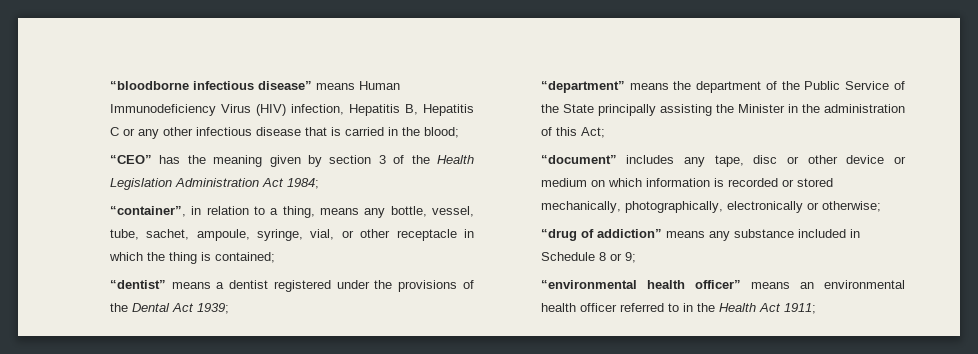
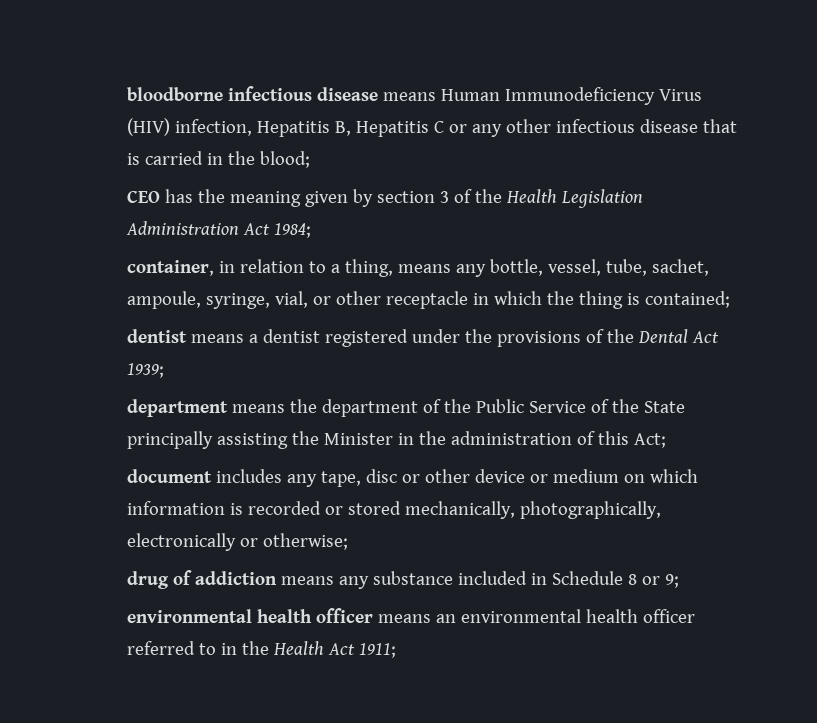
- “bloodborne infectious disease” means Human Immunodeficiency Virus (HIV) infection, Hepatitis B, Hepatitis C or any other infectious disease that is carried in the blood;
+ bloodborne infectious disease means Human Immunodeficiency Virus (HIV) infection, Hepatitis B, Hepatitis C or any other infectious disease that is carried in the blood;
- “CEO” has the meaning given by section 3 of the Health Legislation Administration Act 1984;
+ CEO has the meaning given by section 3 of the Health Legislation Administration Act 1984;
- “container”, in relation to a thing, means any bottle, vessel, tube, sachet, ampoule, syringe, vial, or other receptacle in which the thing is contained;
+ container, in relation to a thing, means any bottle, vessel, tube, sachet, ampoule, syringe, vial, or other receptacle in which the thing is contained;
- “dentist” means a dentist registered under the provisions of the Dental Act 1939;
+ dentist means a dentist registered under the provisions of the Dental Act 1939;
- “department” means the department of the Public Service of the State principally assisting the Minister in the administration of this Act;
+ department means the department of the Public Service of the State principally assisting the Minister in the administration of this Act;
- “document” includes any tape, disc or other device or medium on which information is recorded or stored mechanically, photographically, electronically or otherwise;
+ document includes any tape, disc or other device or medium on which information is recorded or stored mechanically, photographically, electronically or otherwise;
- “drug of addiction” means any substance included in Schedule 8 or 9;
+ drug of addiction means any substance included in Schedule 8 or 9;
- “environmental health officer” means an environmental health officer referred to in the Health Act 1911;
+ environmental health officer means an environmental health officer referred to in the Health Act 1911;

